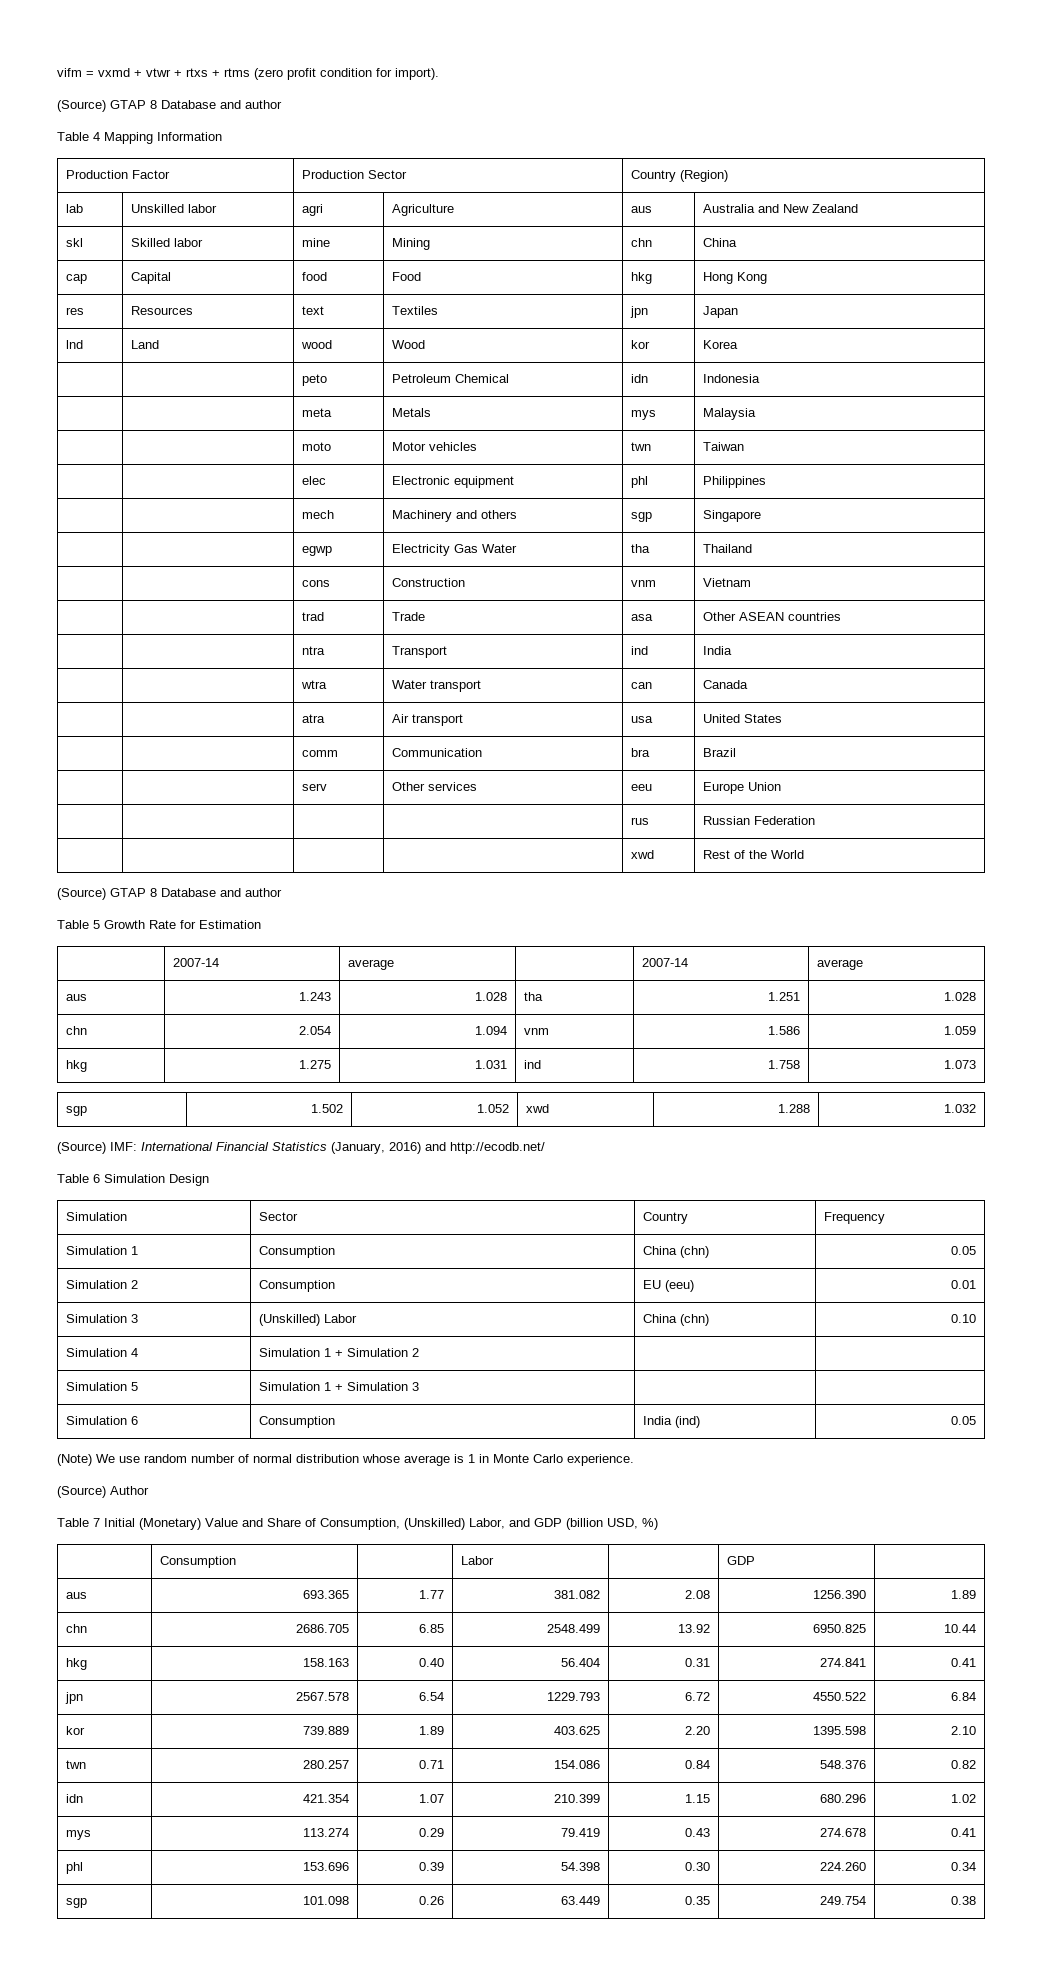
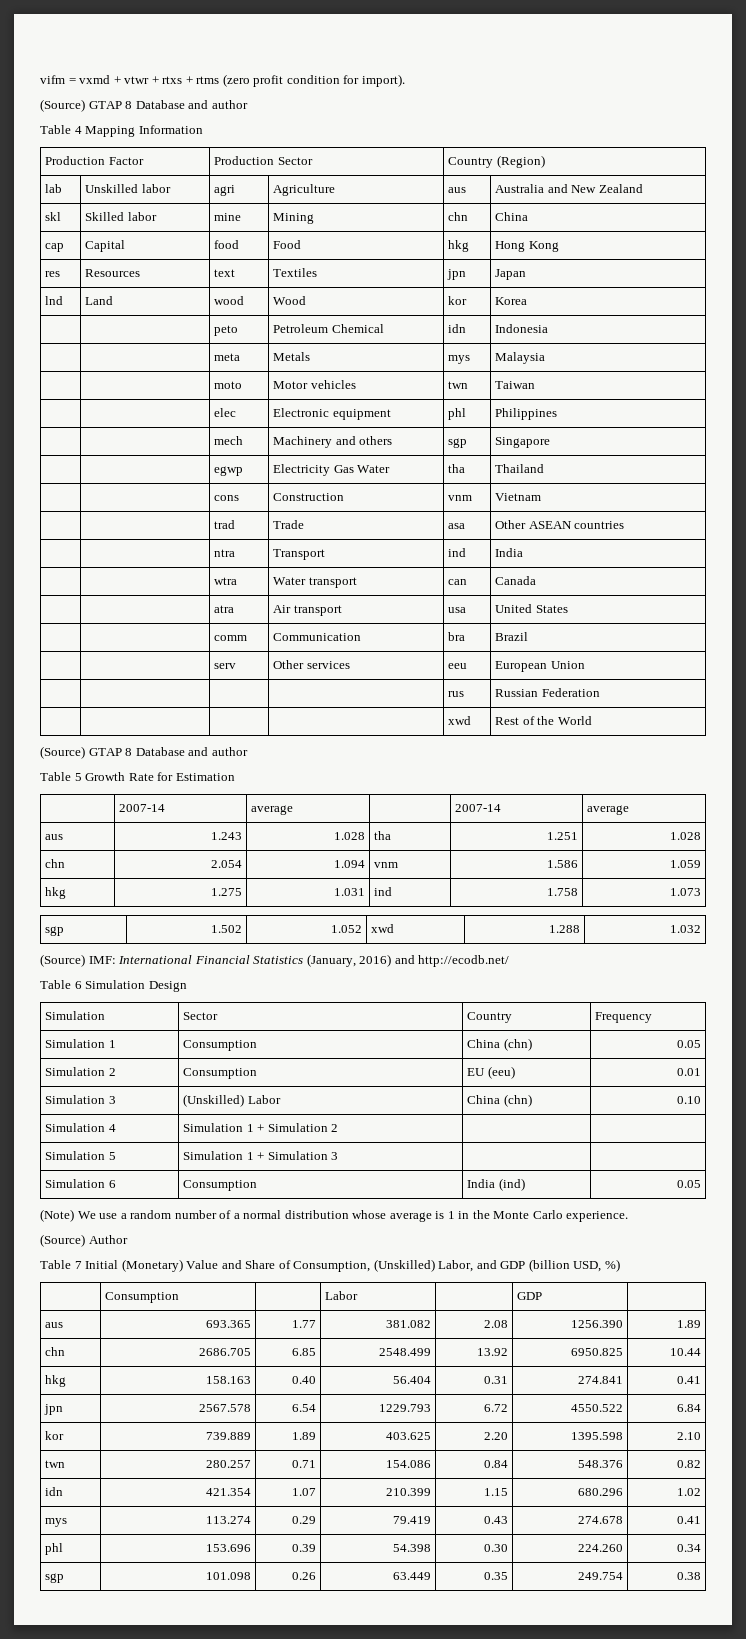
- | | serv | Other services | eeu | Europe Union
+ | | serv | Other services | eeu | European Union
- (Note) We use random number of normal distribution whose average is 1 in Monte Carlo experience.
+ (Note) We use a random number of a normal distribution whose average is 1 in the Monte Carlo experience.

